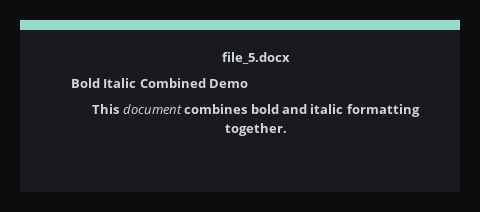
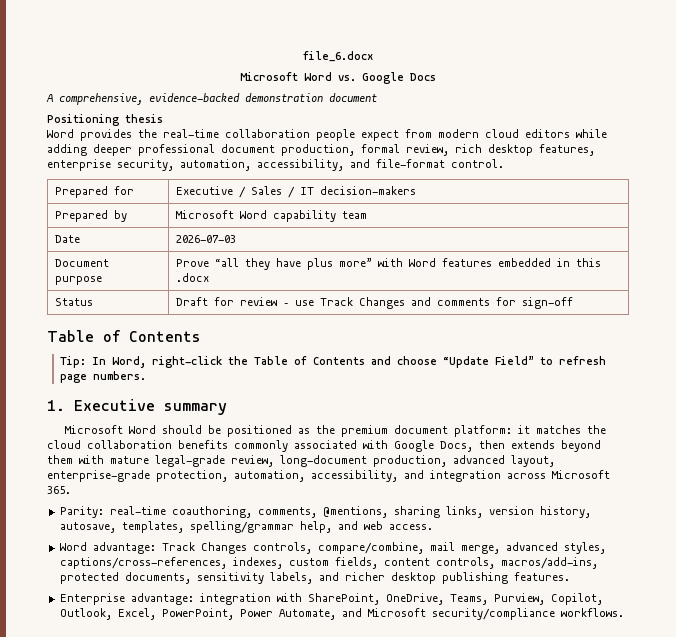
- file_5.docx
- Bold Italic Combined Demo
- This document combines bold and italic formatting together.
+ file_6.docx
+ Microsoft Word vs. Google Docs
+ A comprehensive, evidence-backed demonstration document
+ Positioning thesis
+ Word provides the real-time collaboration people expect from modern cloud editors while adding deeper professional document production, formal review, rich desktop features, enterprise security, automation, accessibility, and file-format control.
+ Prepared for | Executive / Sales / IT decision-makers
+ Prepared by | Microsoft Word capability team
+ Date | 2026-07-03
+ Document purpose | Prove “all they have plus more” with Word features embedded in this .docx
+ Status | Draft for review – use Track Changes and comments for sign-off
+ Table of Contents
+ Tip: In Word, right-click the Table of Contents and choose “Update Field” to refresh page numbers.
+ 1. Executive summary
+ Microsoft Word should be positioned as the premium document platform: it matches the cloud collaboration benefits commonly associated with Google Docs, then extends beyond them with mature legal-grade review, long-document production, advanced layout, enterprise-grade protection, automation, accessibility, and integration across Microsoft 365.
+ Parity: real-time coauthoring, comments, @mentions, sharing links, version history, autosave, templates, spelling/grammar help, and web access.
+ Word advantage: Track Changes controls, compare/combine, mail merge, advanced styles, captions/cross-references, indexes, custom fields, content controls, macros/add-ins, protected documents, sensitivity labels, and richer desktop publishing features.
+ Enterprise advantage: integration with SharePoint, OneDrive, Teams, Purview, Copilot, Outlook, Excel, PowerPoint, Power Automate, and Microsoft security/compliance workflows.

